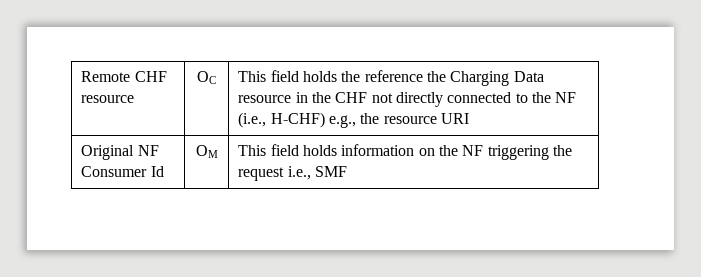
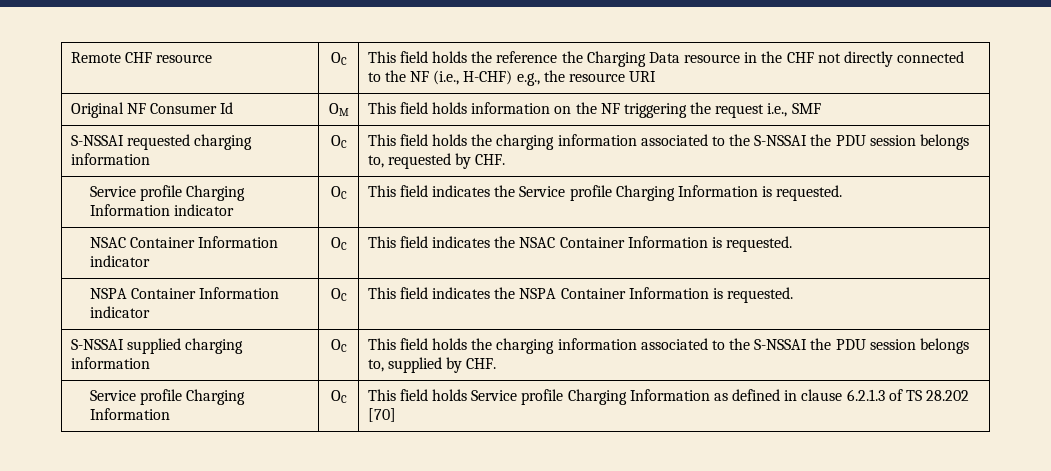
+ S-NSSAI requested charging information | OC | This field holds the charging information associated to the S-NSSAI the PDU session belongs to, requested by CHF.
+ Service profile Charging Information indicator | OC | This field indicates the Service profile Charging Information is requested.
+ NSAC Container Information indicator | OC | This field indicates the NSAC Container Information is requested.
+ NSPA Container Information indicator | OC | This field indicates the NSPA Container Information is requested.
+ S-NSSAI supplied charging information | OC | This field holds the charging information associated to the S-NSSAI the PDU session belongs to, supplied by CHF.
+ Service profile Charging Information | OC | This field holds Service profile Charging Information as defined in clause 6.2.1.3 of TS 28.202 [70]

